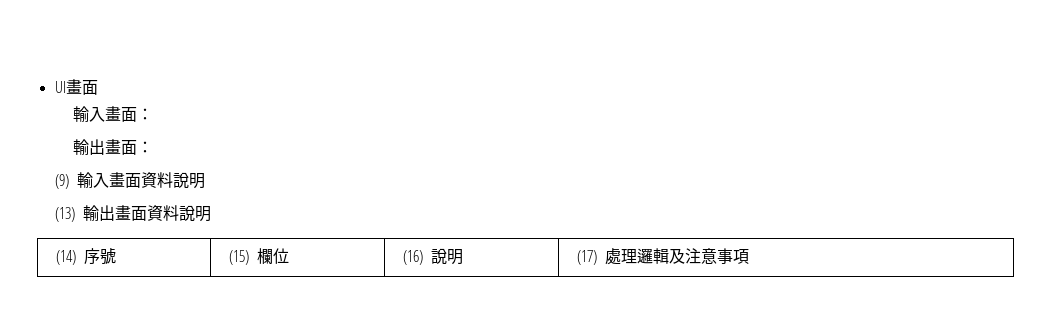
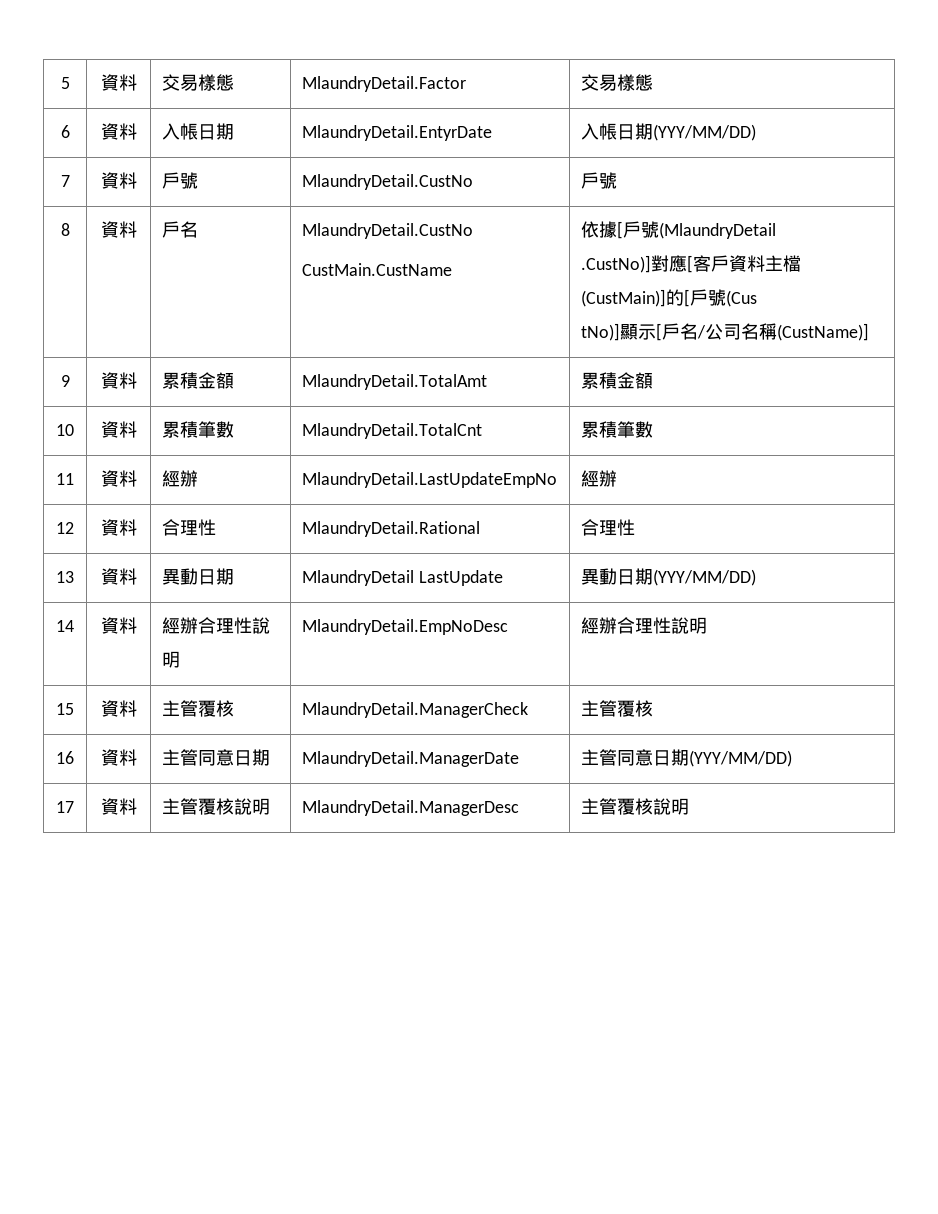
- UI畫面
- 輸入畫面：
- 輸出畫面：
- (9)輸入畫面資料說明
- (13)輸出畫面資料說明
- (14)序號 | (15)欄位 | (16)說明 | (17)處理邏輯及注意事項
+ 5 | 資料 | 交易樣態 | MlaundryDetail.Factor | 交易樣態
+ 6 | 資料 | 入帳日期 | MlaundryDetail.EntyrDate | 入帳日期(YYY/MM/DD)
+ 7 | 資料 | 戶號 | MlaundryDetail.CustNo | 戶號
+ 8 | 資料 | 戶名 | MlaundryDetail.CustNo
+ CustMain.CustName | 依據[戶號(MlaundryDetail
+ .CustNo)]對應[客戶資料主檔(CustMain)]的[戶號(Cus
+ tNo)]顯示[戶名/公司名稱(CustName)]
+ 9 | 資料 | 累積金額 | MlaundryDetail.TotalAmt | 累積金額
+ 10 | 資料 | 累積筆數 | MlaundryDetail.TotalCnt | 累積筆數
+ 11 | 資料 | 經辦 | MlaundryDetail.LastUpdateEmpNo | 經辦
+ 12 | 資料 | 合理性 | MlaundryDetail.Rational | 合理性
+ 13 | 資料 | 異動日期 | MlaundryDetail LastUpdate | 異動日期(YYY/MM/DD)
+ 14 | 資料 | 經辦合理性說明 | MlaundryDetail.EmpNoDesc | 經辦合理性說明
+ 15 | 資料 | 主管覆核 | MlaundryDetail.ManagerCheck | 主管覆核
+ 16 | 資料 | 主管同意日期 | MlaundryDetail.ManagerDate | 主管同意日期(YYY/MM/DD)
+ 17 | 資料 | 主管覆核說明 | MlaundryDetail.ManagerDesc | 主管覆核說明

